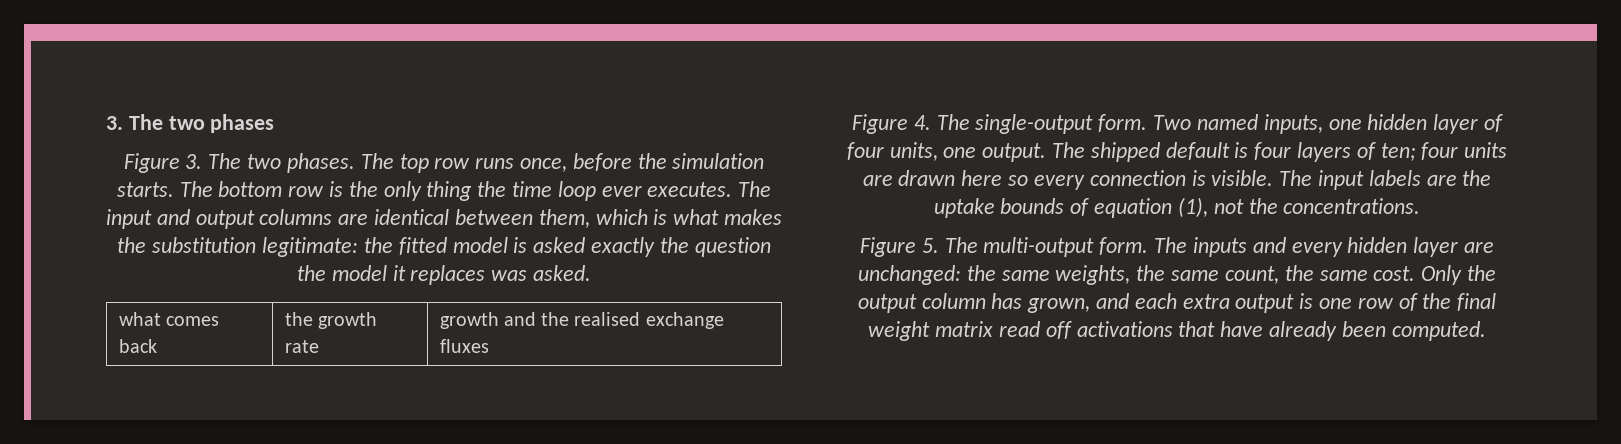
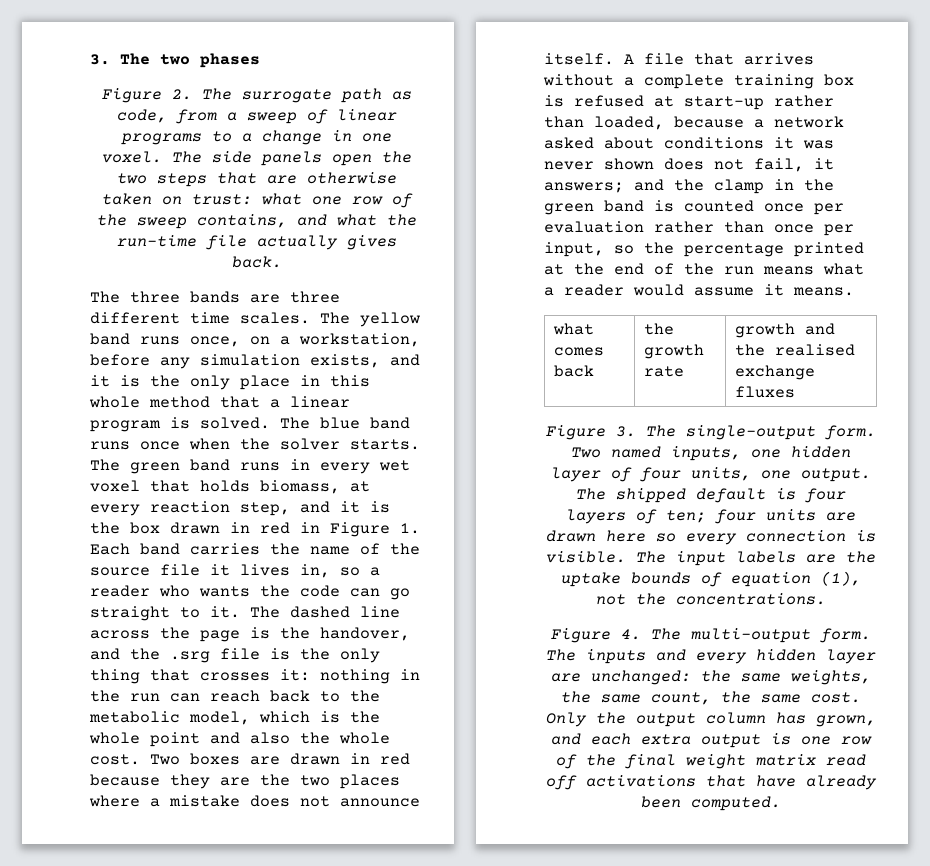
- Figure 3. The two phases. The top row runs once, before the simulation starts. The bottom row is the only thing the time loop ever executes. The input and output columns are identical between them, which is what makes the substitution legitimate: the fitted model is asked exactly the question the model it replaces was asked.
+ Figure 2. The surrogate path as code, from a sweep of linear programs to a change in one voxel. The side panels open the two steps that are otherwise taken on trust: what one row of the sweep contains, and what the run-time file actually gives back.
+ The three bands are three different time scales. The yellow band runs once, on a workstation, before any simulation exists, and it is the only place in this whole method that a linear program is solved. The blue band runs once when the solver starts. The green band runs in every wet voxel that holds biomass, at every reaction step, and it is the box drawn in red in Figure 1. Each band carries the name of the source file it lives in, so a reader who wants the code can go straight to it. The dashed line across the page is the handover, and the .srg file is the only thing that crosses it: nothing in the run can reach back to the metabolic model, which is the whole point and also the whole cost. Two boxes are drawn in red because they are the two places where a mistake does not announce itself. A file that arrives without a complete training box is refused at start-up rather than loaded, because a network asked about conditions it was never shown does not fail, it answers; and the clamp in the green band is counted once per evaluation rather than once per input, so the percentage printed at the end of the run means what a reader would assume it means.
- Figure 4. The single-output form.
+ Figure 3. The single-output form.
- Figure 5. The multi-output form.
+ Figure 4. The multi-output form.

